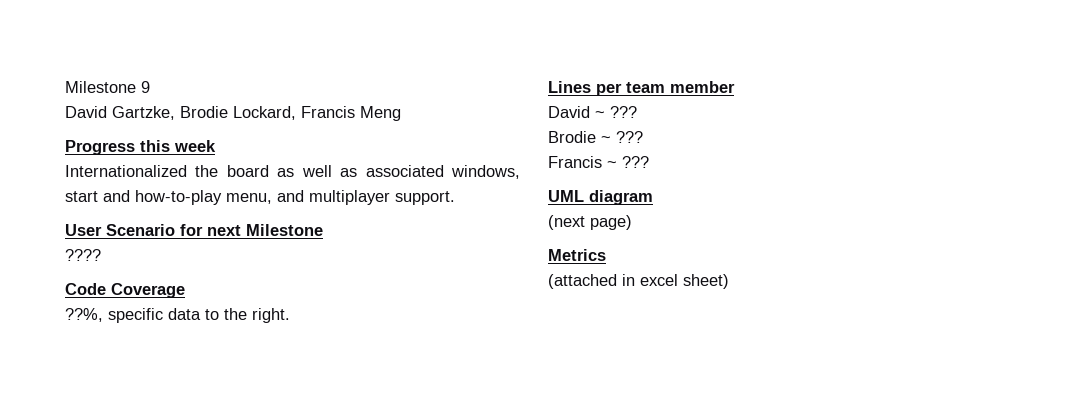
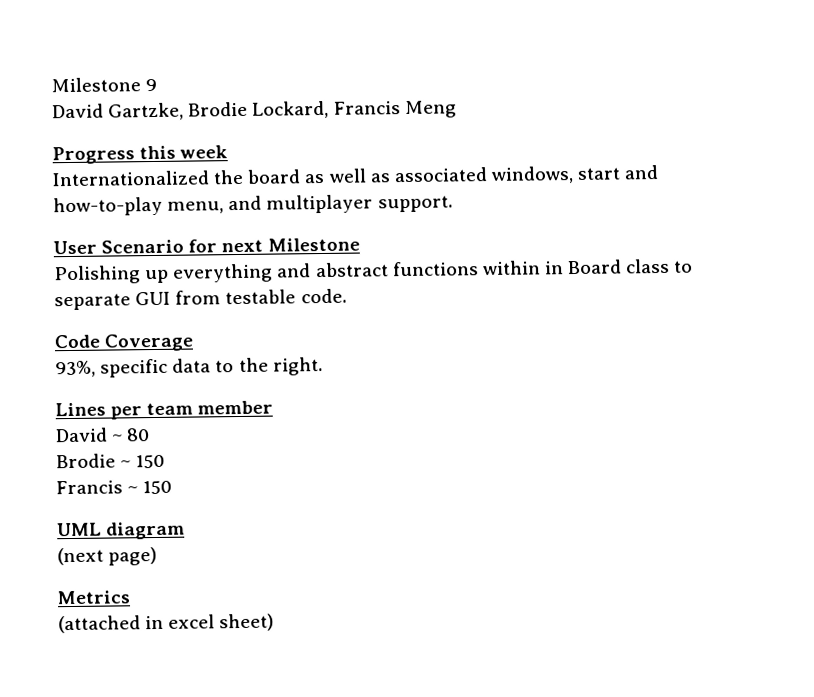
- ????
+ Polishing up everything and abstract functions within in Board class to separate GUI from testable code.
- ??%, specific data to the right.
+ 93%, specific data to the right.
- David ~ ???
+ David ~ 80
- Brodie ~ ???
+ Brodie ~ 150
- Francis ~ ???
+ Francis ~ 150

